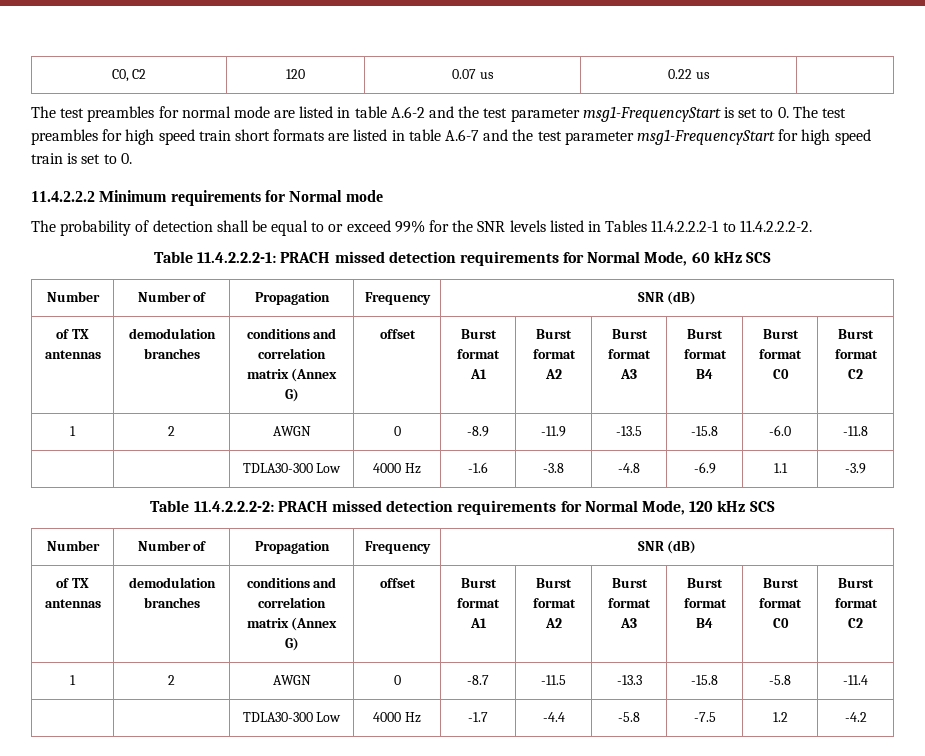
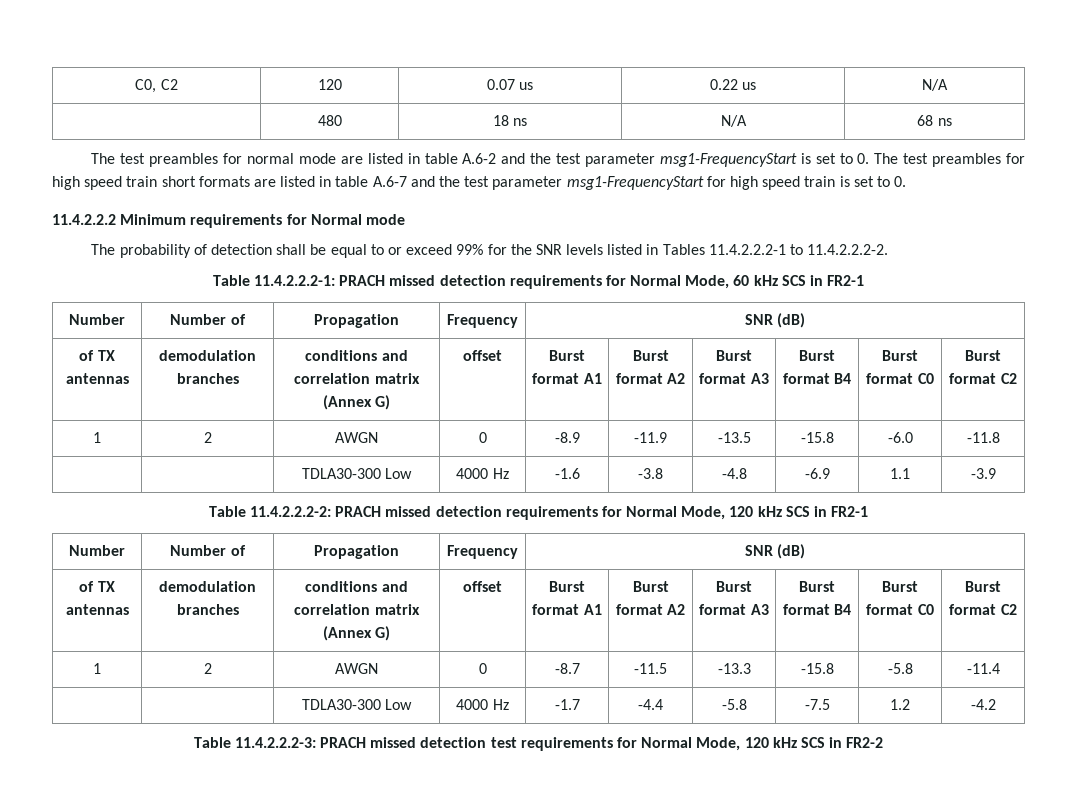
- C0, C2 | 120 | 0.07 us | 0.22 us |
+ C0, C2 | 120 | 0.07 us | 0.22 us | N/A
+ | 480 | 18 ns | N/A | 68 ns
- Table 11.4.2.2.2-1: PRACH missed detection requirements for Normal Mode, 60 kHz SCS
+ Table 11.4.2.2.2-1: PRACH missed detection requirements for Normal Mode, 60 kHz SCS in FR2-1
- Table 11.4.2.2.2-2: PRACH missed detection requirements for Normal Mode, 120 kHz SCS
+ Table 11.4.2.2.2-2: PRACH missed detection requirements for Normal Mode, 120 kHz SCS in FR2-1
+ Table 11.4.2.2.2-3: PRACH missed detection test requirements for Normal Mode, 120 kHz SCS in FR2-2

